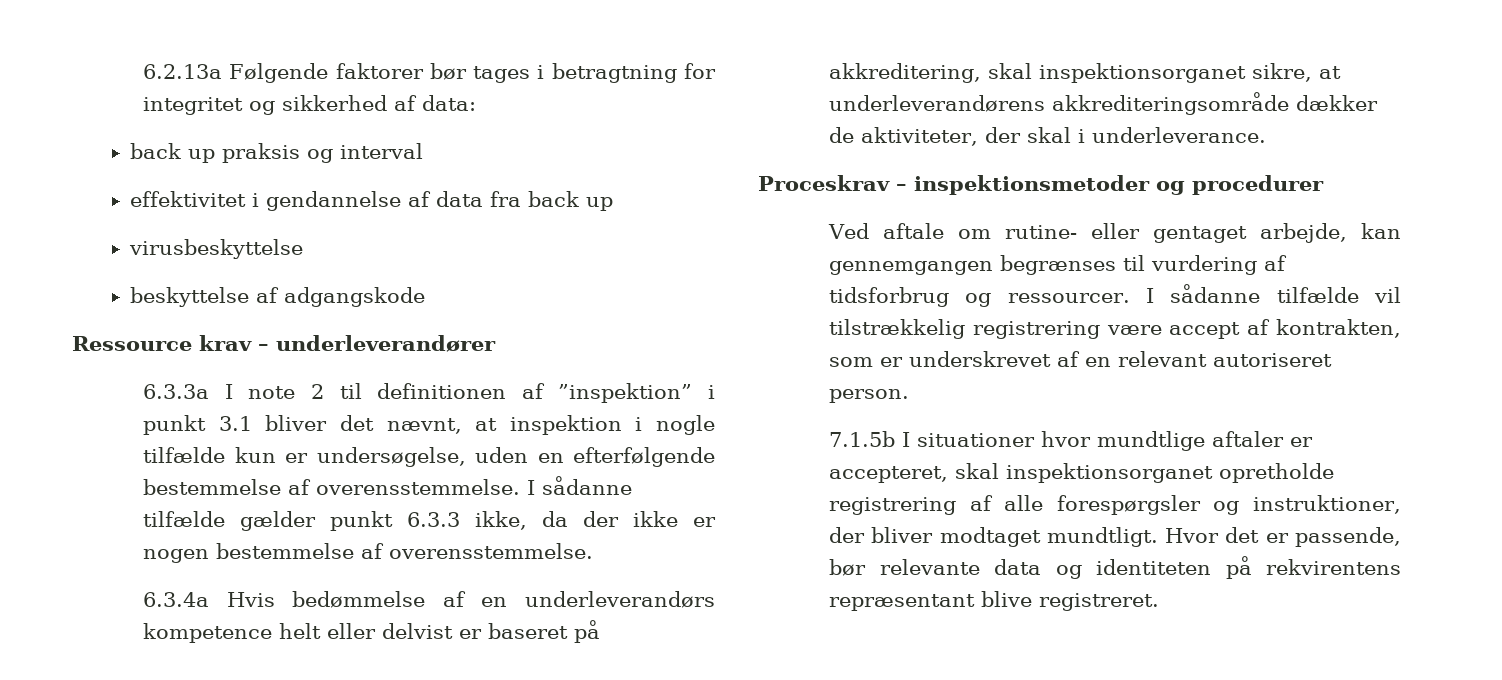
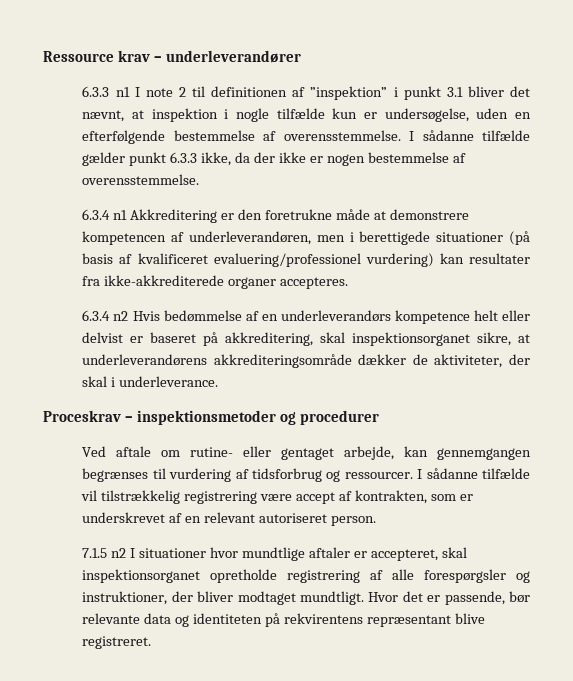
- 6.2.13a Følgende faktorer bør tages i betragtning for integritet og sikkerhed af data:
- back up praksis og interval
- effektivitet i gendannelse af data fra back up
- virusbeskyttelse
- beskyttelse af adgangskode
- 6.3.3a I note 2 til definitionen af ”inspektion” i punkt 3.1 bliver det nævnt, at inspektion i nogle tilfælde kun er undersøgelse, uden en efterfølgende bestemmelse af overensstemmelse.
+ 6.3.3 n1 I note 2 til definitionen af ”inspektion” i punkt 3.1 bliver det nævnt, at inspektion i nogle tilfælde kun er undersøgelse, uden en efterfølgende bestemmelse af overensstemmelse.
- 6.3.4a Hvis bedømmelse af en underleverandørs kompetence helt eller delvist er baseret på akkreditering, skal inspektionsorganet sikre, at underleverandørens akkrediteringsområde dækker de aktiviteter, der skal i underleverance.
+ 6.3.4 n1 Akkreditering er den foretrukne måde at demonstrere kompetencen af underleverandøren, men i berettigede situationer (på basis af kvalificeret evaluering/professionel vurdering) kan resultater fra ikke-akkrediterede organer accepteres.
+ 6.3.4 n2 Hvis bedømmelse af en underleverandørs kompetence helt eller delvist er baseret på akkreditering, skal inspektionsorganet sikre, at underleverandørens akkrediteringsområde dækker de aktiviteter, der skal i underleverance.
- 7.1.5b I situationer hvor mundtlige aftaler er accepteret, skal inspektionsorganet opretholde registrering af alle forespørgsler og instruktioner, der bliver modtaget mundtligt.
+ 7.1.5 n2 I situationer hvor mundtlige aftaler er accepteret, skal inspektionsorganet opretholde registrering af alle forespørgsler og instruktioner, der bliver modtaget mundtligt.

